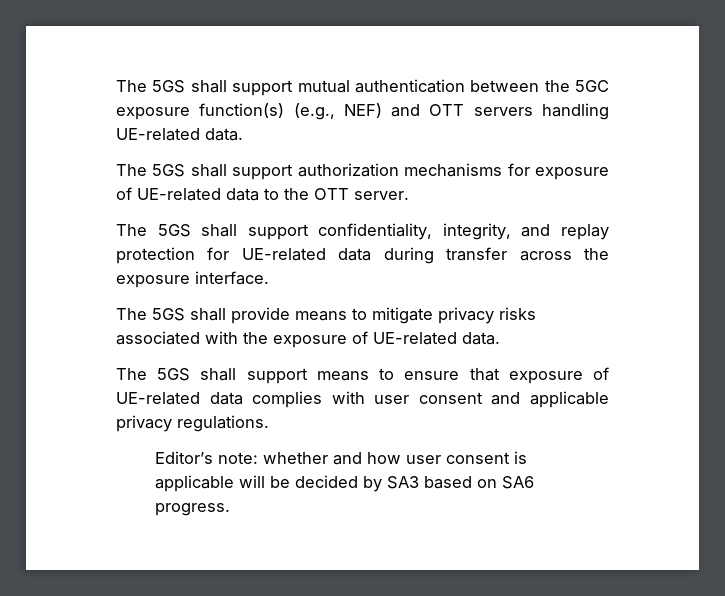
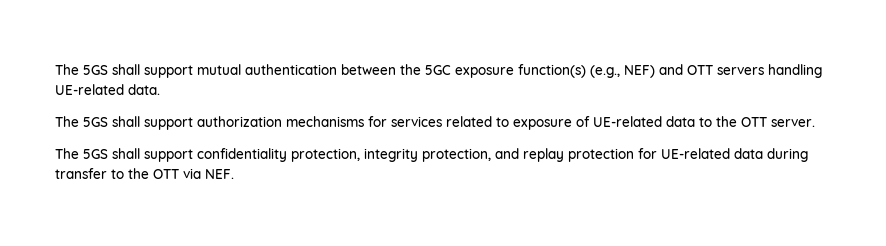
- The 5GS shall support authorization mechanisms for exposure of UE-related data to the OTT server.
+ The 5GS shall support authorization mechanisms for services related to exposure of UE-related data to the OTT server.
- The 5GS shall support confidentiality, integrity, and replay protection for UE-related data during transfer across the exposure interface.
- The 5GS shall provide means to mitigate privacy risks associated with the exposure of UE-related data.
- The 5GS shall support means to ensure that exposure of UE-related data complies with user consent and applicable privacy regulations.
- Editor’s note: whether and how user consent is applicable will be decided by SA3 based on SA6 progress.
+ The 5GS shall support confidentiality protection, integrity protection, and replay protection for UE-related data during transfer to the OTT via NEF.

